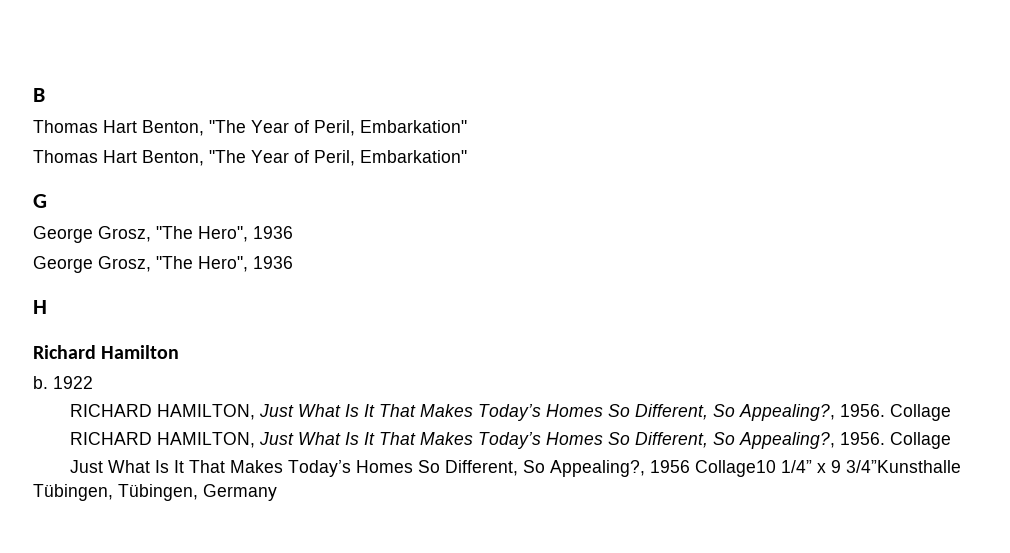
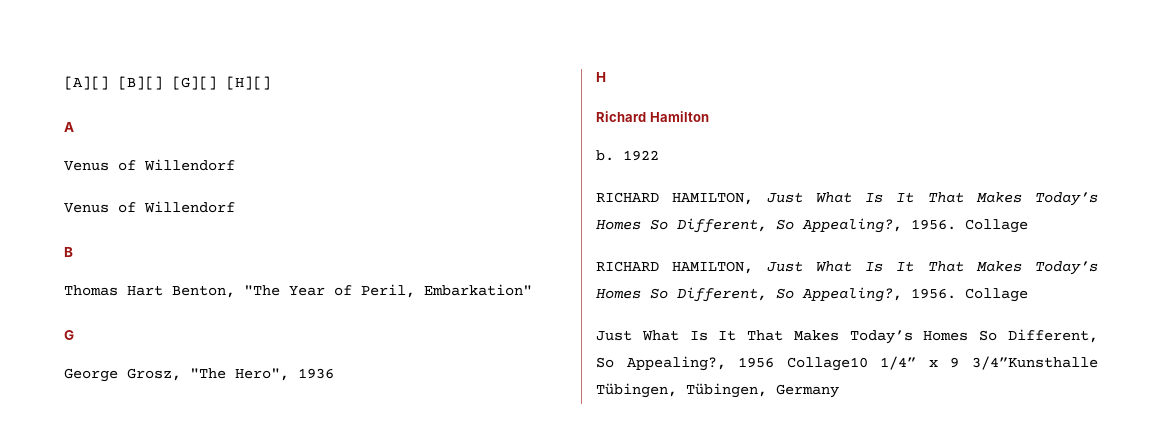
+ [A][] [B][] [G][] [H][]
+ A
+ Venus of Willendorf
+ Venus of Willendorf
  B
- Thomas Hart Benton, "The Year of Peril, Embarkation"
  G
- George Grosz, "The Hero", 1936

